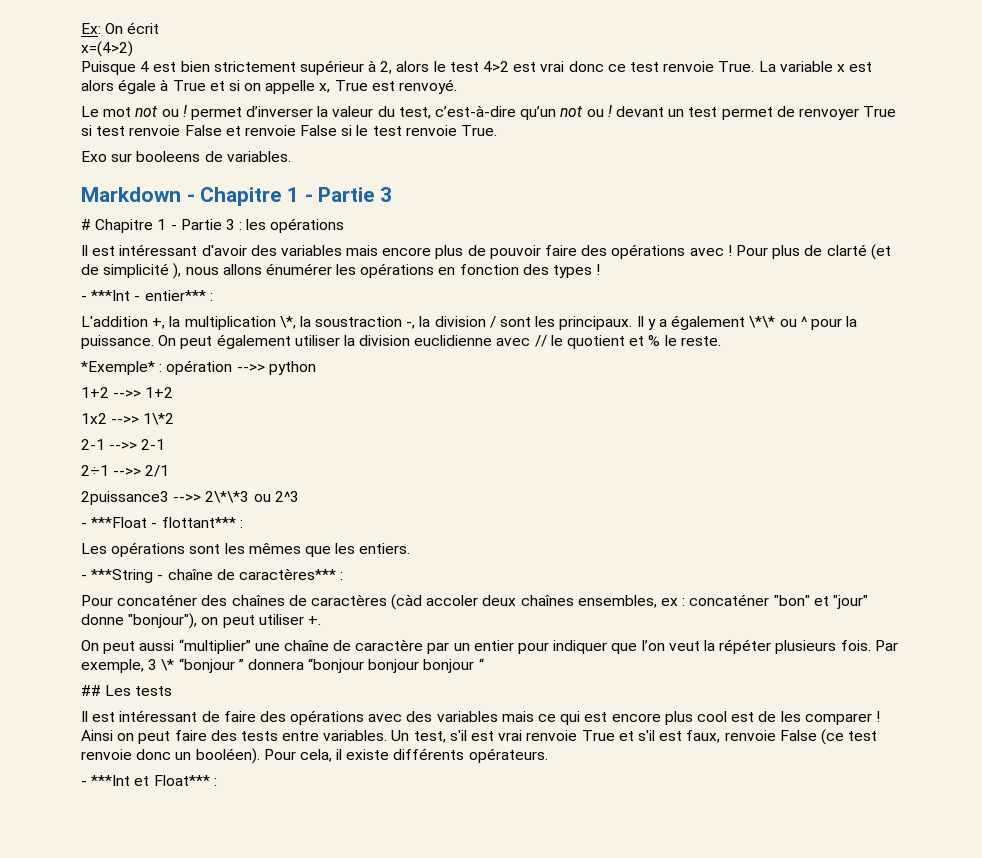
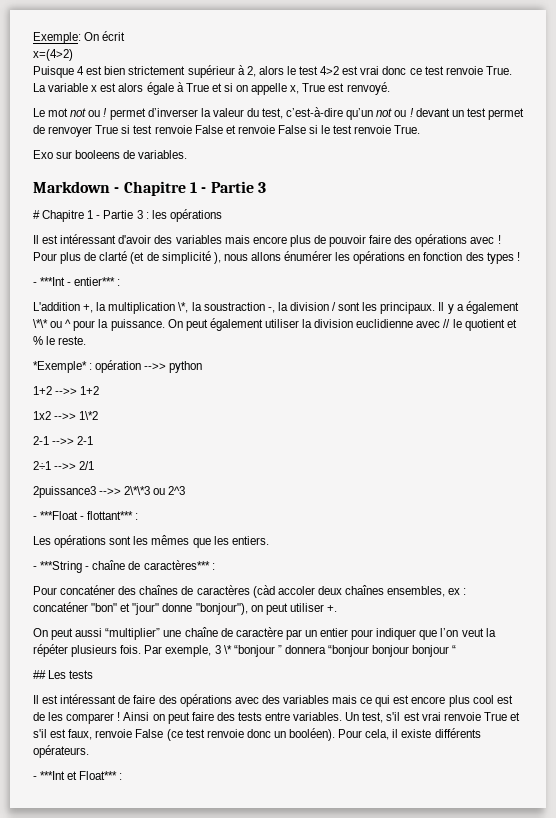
- Ex: On écrit
+ Exemple: On écrit

